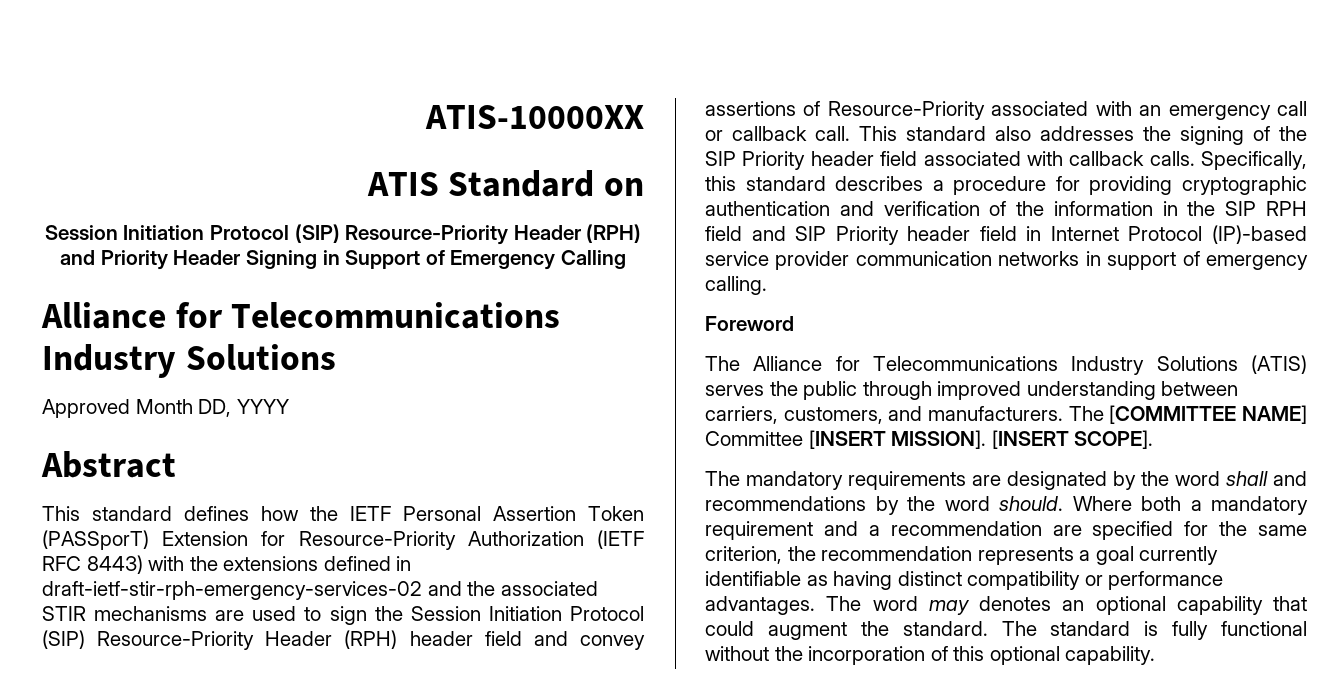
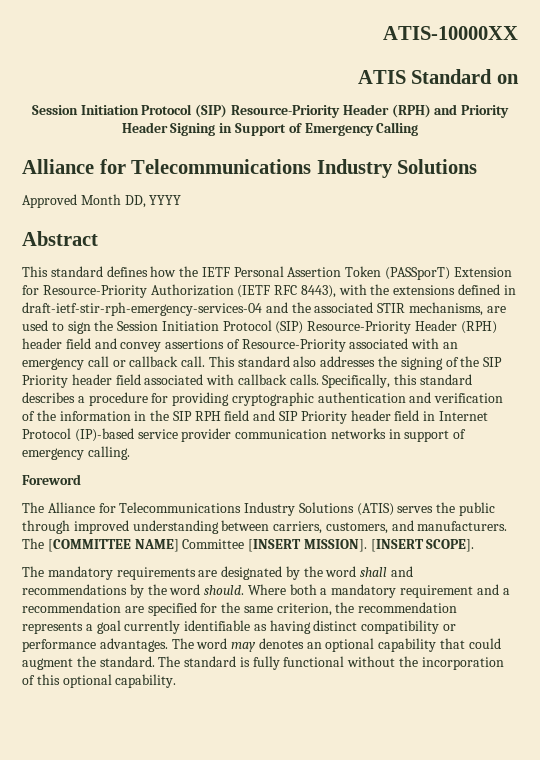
- This standard defines how the IETF Personal Assertion Token (PASSporT) Extension for Resource-Priority Authorization (IETF RFC 8443) with the extensions defined in draft-ietf-stir-rph-emergency-services-02 and the associated STIR mechanisms are used to sign the Session Initiation Protocol (SIP) Resource-Priority Header (RPH) header field and convey assertions of Resource-Priority associated with an emergency call or callback call.
+ This standard defines how the IETF Personal Assertion Token (PASSporT) Extension for Resource-Priority Authorization (IETF RFC 8443), with the extensions defined in draft-ietf-stir-rph-emergency-services-04 and the associated STIR mechanisms, are used to sign the Session Initiation Protocol (SIP) Resource-Priority Header (RPH) header field and convey assertions of Resource-Priority associated with an emergency call or callback call.

